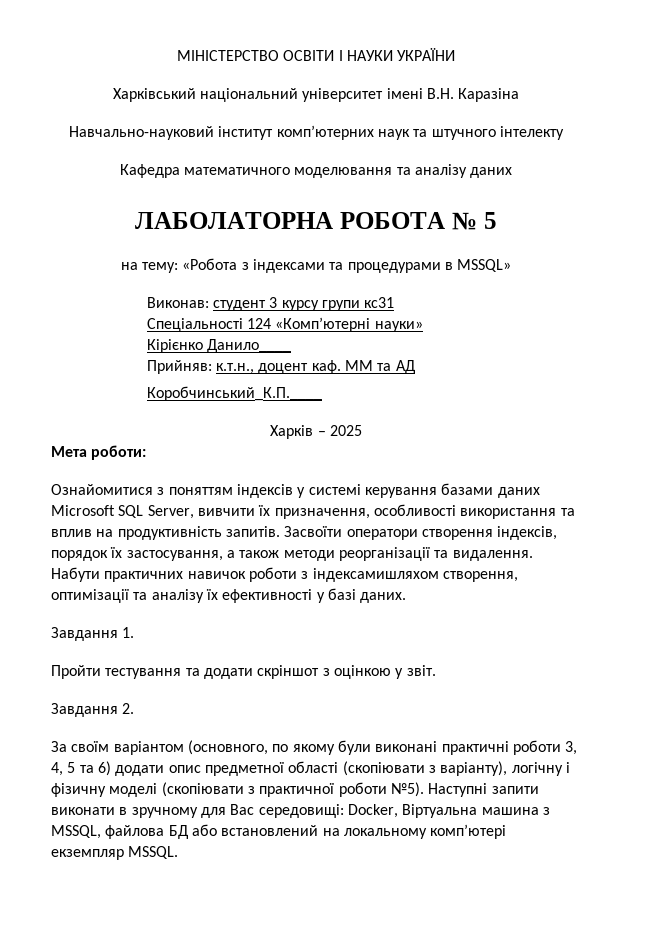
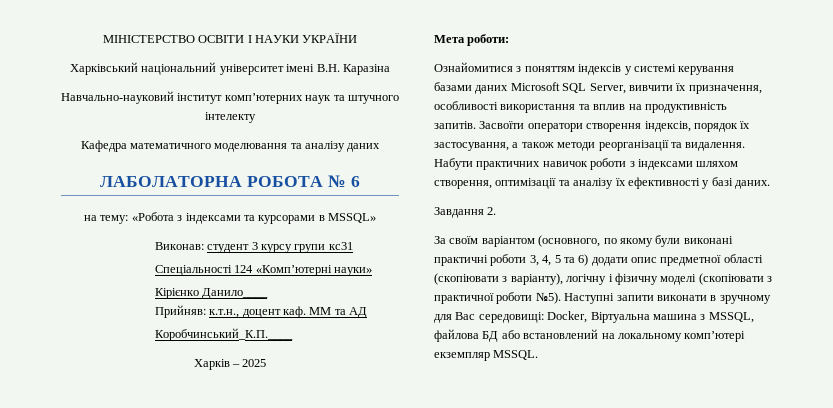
- ЛАБОЛАТОРНА РОБОТА № 5
+ ЛАБОЛАТОРНА РОБОТА № 6
- на тему: «Робота з індексами та процедурами в MSSQL»
+ на тему: «Робота з індексами та курсорами в MSSQL»
- Набути практичних навичок роботи з індексамишляхом створення, оптимізації та аналізу їх ефективності у базі даних.
+ Набути практичних навичок роботи з індексами шляхом створення, оптимізації та аналізу їх ефективності у базі даних.
- Завдання 1.
- Пройти тестування та додати скріншот з оцінкою у звіт.

